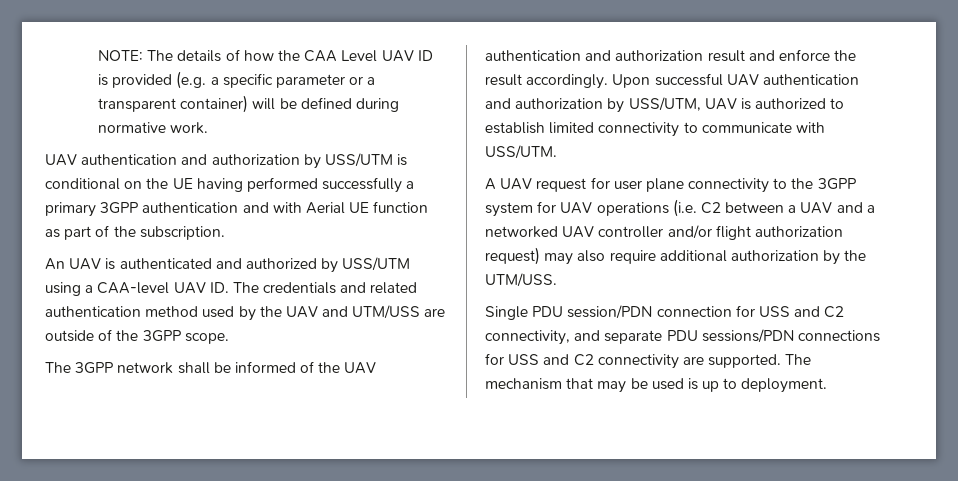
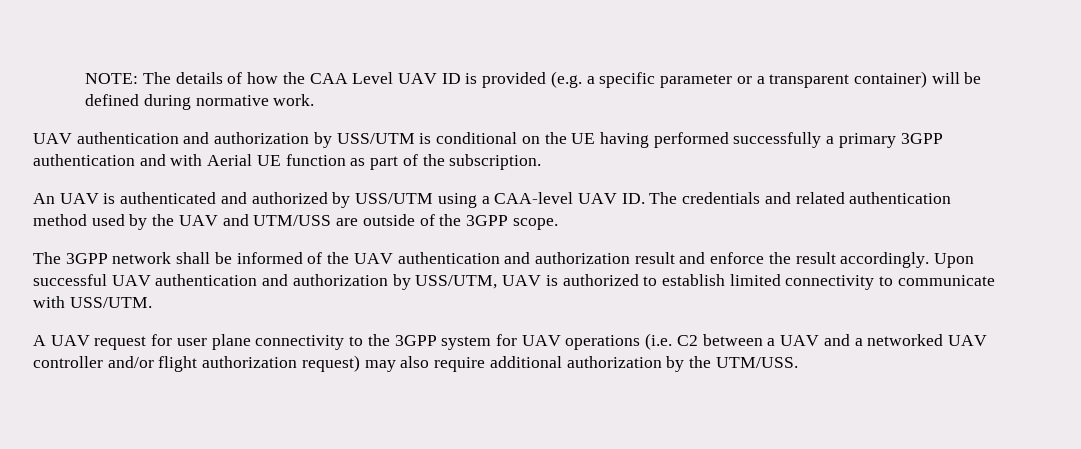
- Single PDU session/PDN connection for USS and C2 connectivity, and separate PDU sessions/PDN connections for USS and C2 connectivity are supported. The mechanism that may be used is up to deployment.

